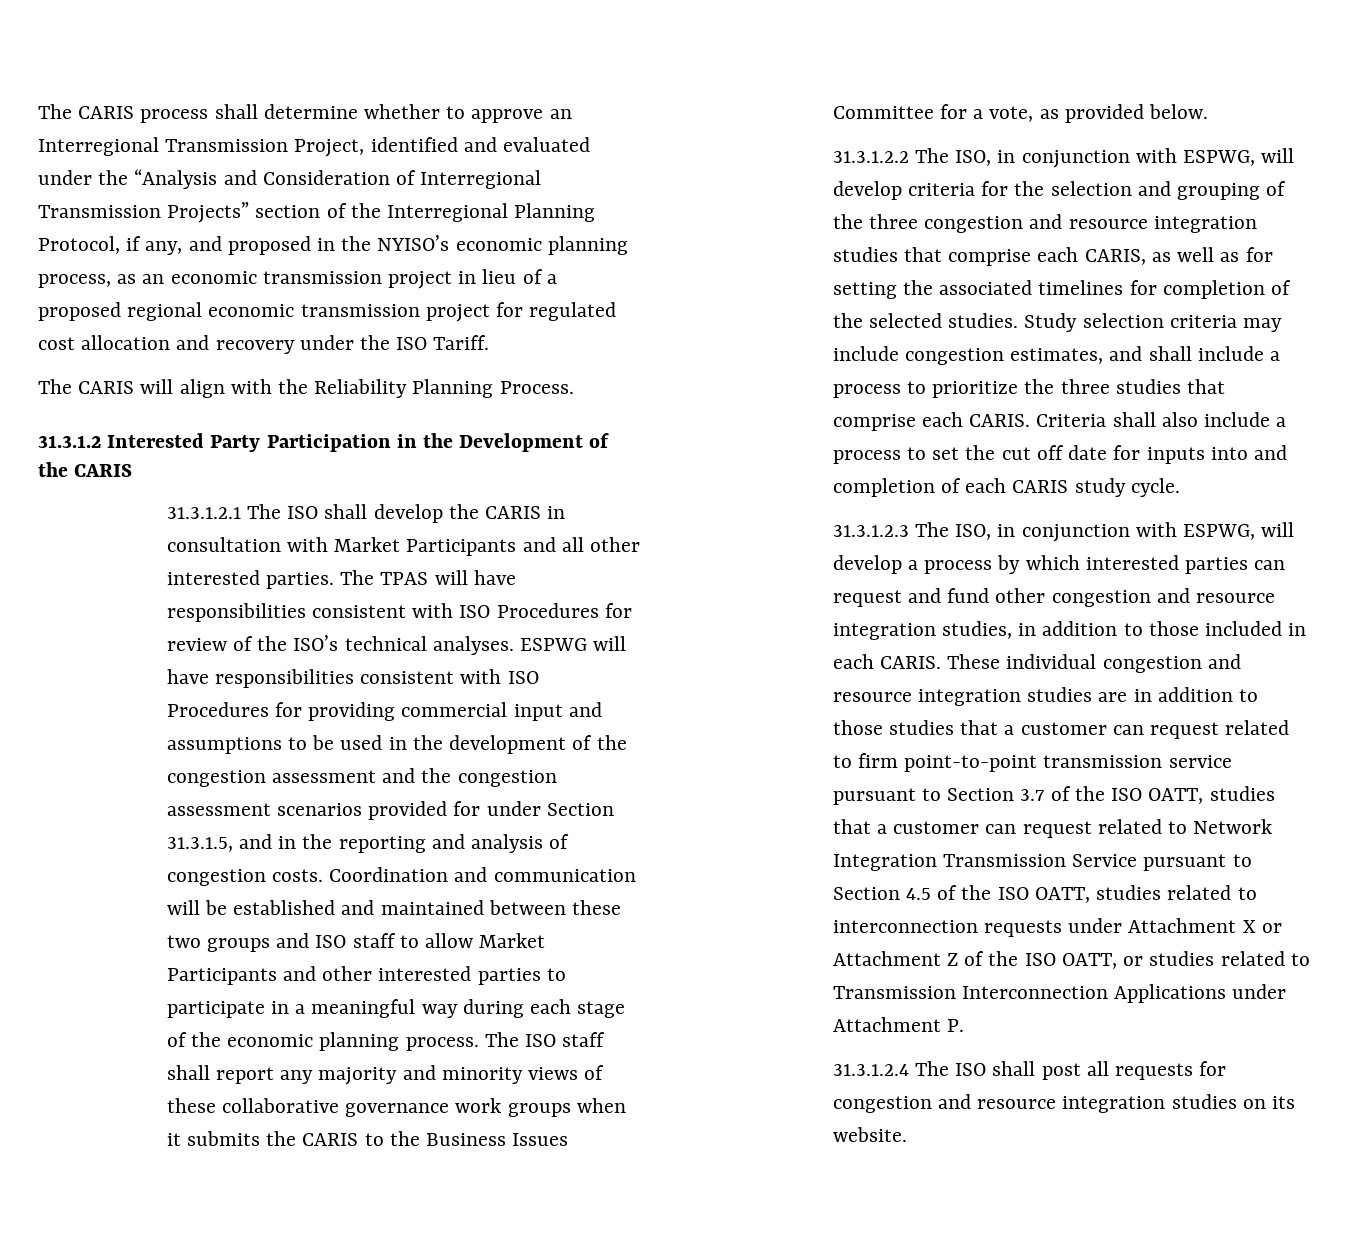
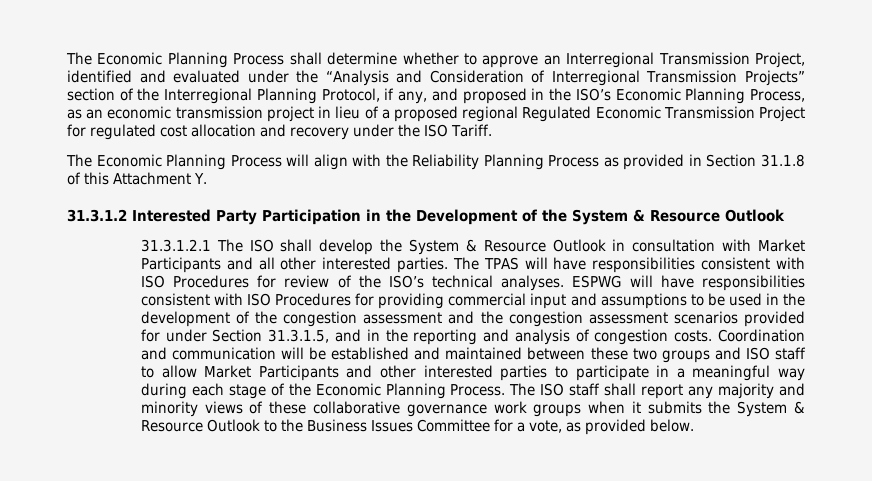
- The CARIS process shall determine whether to approve an Interregional Transmission Project, identified and evaluated under the “Analysis and Consideration of Interregional Transmission Projects” section of the Interregional Planning Protocol, if any, and proposed in the NYISO’s economic planning process, as an economic transmission project in lieu of a proposed regional economic transmission project for regulated cost allocation and recovery under the ISO Tariff.
+ The Economic Planning Process shall determine whether to approve an Interregional Transmission Project, identified and evaluated under the “Analysis and Consideration of Interregional Transmission Projects” section of the Interregional Planning Protocol, if any, and proposed in the ISO’s Economic Planning Process, as an economic transmission project in lieu of a proposed regional Regulated Economic Transmission Project for regulated cost allocation and recovery under the ISO Tariff.
- The CARIS will align with the Reliability Planning Process.
+ The Economic Planning Process will align with the Reliability Planning Process as provided in Section 31.1.8 of this Attachment Y.
- 31.3.1.2 Interested Party Participation in the Development of the CARIS
+ 31.3.1.2 Interested Party Participation in the Development of the System & Resource Outlook
- 31.3.1.2.1 The ISO shall develop the CARIS in consultation with Market Participants and all other interested parties.
+ 31.3.1.2.1 The ISO shall develop the System & Resource Outlook in consultation with Market Participants and all other interested parties.
- Coordination and communication will be established and maintained between these two groups and ISO staff to allow Market Participants and other interested parties to participate in a meaningful way during each stage of the economic planning process.
+ Coordination and communication will be established and maintained between these two groups and ISO staff to allow Market Participants and other interested parties to participate in a meaningful way during each stage of the Economic Planning Process.
- The ISO staff shall report any majority and minority views of these collaborative governance work groups when it submits the CARIS to the Business Issues Committee for a vote, as provided below.
+ The ISO staff shall report any majority and minority views of these collaborative governance work groups when it submits the System & Resource Outlook to the Business Issues Committee for a vote, as provided below.
- 31.3.1.2.2 The ISO, in conjunction with ESPWG, will develop criteria for the selection and grouping of the three congestion and resource integration studies that comprise each CARIS, as well as for setting the associated timelines for completion of the selected studies. Study selection criteria may include congestion estimates, and shall include a process to prioritize the three studies that comprise each CARIS. Criteria shall also include a process to set the cut off date for inputs into and completion of each CARIS study cycle.
- 31.3.1.2.3 The ISO, in conjunction with ESPWG, will develop a process by which interested parties can request and fund other congestion and resource integration studies, in addition to those included in each CARIS. These individual congestion and resource integration studies are in addition to those studies that a customer can request related to firm point-to-point transmission service pursuant to Section 3.7 of the ISO OATT, studies that a customer can request related to Network Integration Transmission Service pursuant to Section 4.5 of the ISO OATT, studies related to interconnection requests under Attachment X or Attachment Z of the ISO OATT, or studies related to Transmission Interconnection Applications under Attachment P.
- 31.3.1.2.4 The ISO shall post all requests for congestion and resource integration studies on its website.

